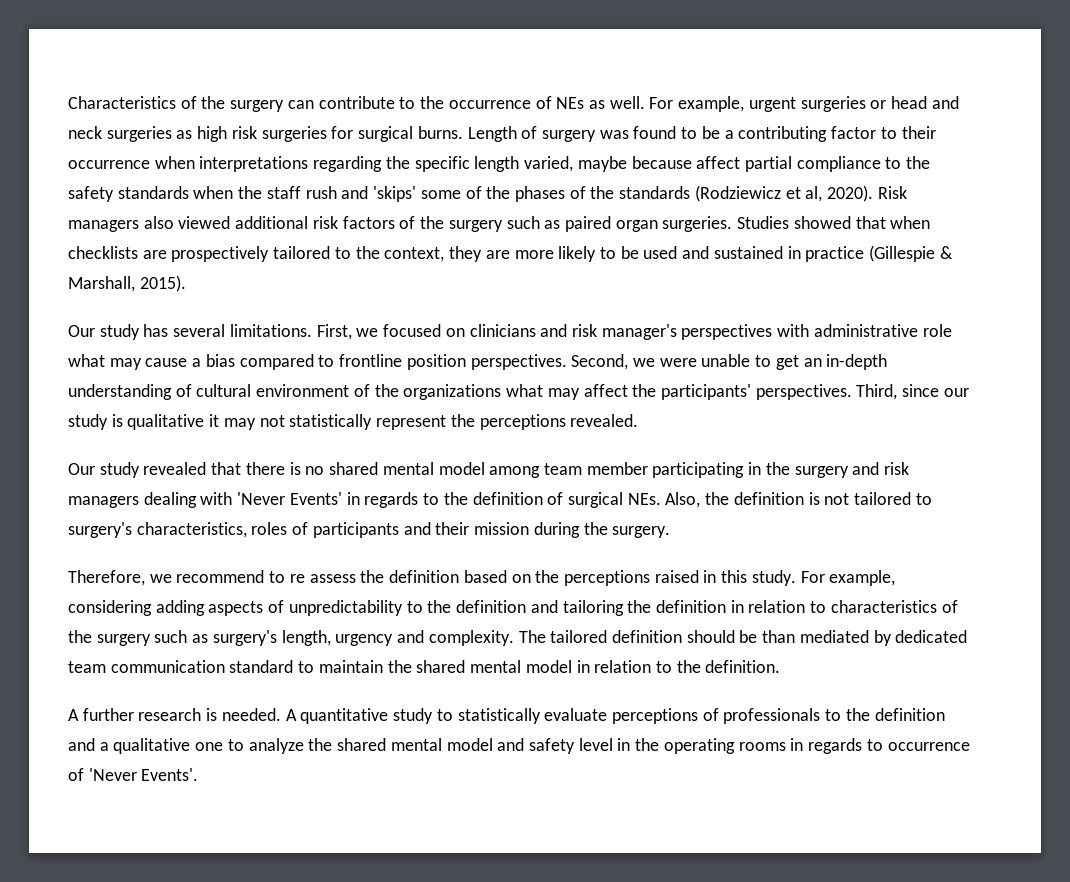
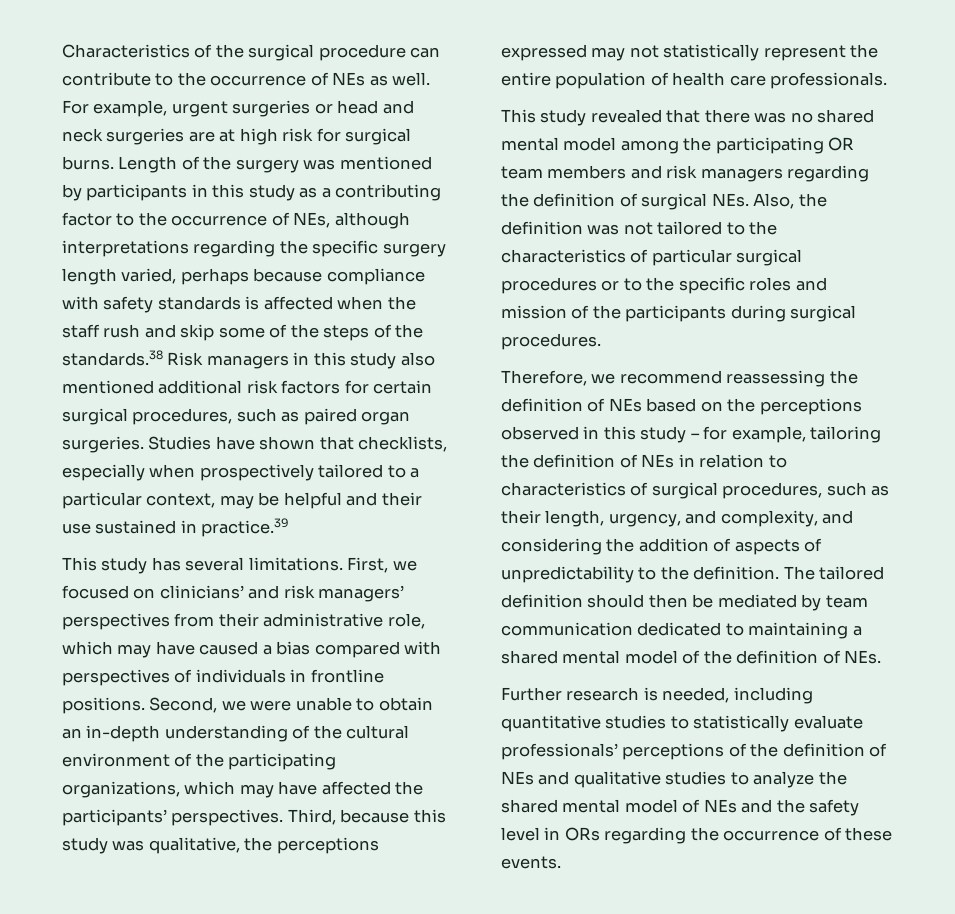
- Characteristics of the surgery can contribute to the occurrence of NEs as well.
+ Characteristics of the surgical procedure can contribute to the occurrence of NEs as well.
- For example, urgent surgeries or head and neck surgeries as high risk surgeries for surgical burns.
+ For example, urgent surgeries or head and neck surgeries are at high risk for surgical burns.
- Length of surgery was found to be a contributing factor to their occurrence when interpretations regarding the specific length varied, maybe because affect partial compliance to the safety standards when the staff rush and 'skips' some of the phases of the standards (Rodziewicz et al, 2020). Risk managers also viewed additional risk factors of the surgery such as paired organ surgeries.
+ Length of the surgery was mentioned by participants in this study as a contributing factor to the occurrence of NEs, although interpretations regarding the specific surgery length varied, perhaps because compliance with safety standards is affected when the staff rush and skip some of the steps of the standards.38 Risk managers in this study also mentioned additional risk factors for certain surgical procedures, such as paired organ surgeries.
- Studies showed that when checklists are prospectively tailored to the context, they are more likely to be used and sustained in practice (Gillespie & Marshall, 2015).
- Our study has several limitations.
+ Studies have shown that checklists, especially when prospectively tailored to a particular context, may be helpful and their use sustained in practice.39
+ This study has several limitations.
- First, we focused on clinicians and risk manager's perspectives with administrative role what may cause a bias compared to frontline position perspectives.
+ First, we focused on clinicians’ and risk managers’ perspectives from their administrative role, which may have caused a bias compared with perspectives of individuals in frontline positions.
- Second, we were unable to get an in-depth understanding of cultural environment of the organizations what may affect the participants' perspectives. Third, since our study is qualitative it may not statistically represent the perceptions revealed.
- Our study revealed that there is no shared mental model among team member participating in the surgery and risk managers dealing with 'Never Events' in regards to the definition of surgical NEs. Also, the definition is not tailored to surgery's characteristics, roles of participants and their mission during the surgery.
- Therefore, we recommend to re assess the definition based on the perceptions raised in this study. For example, considering adding aspects of unpredictability to the definition and tailoring the definition in relation to characteristics of the surgery such as surgery's length, urgency and complexity.
+ Second, we were unable to obtain an in-depth understanding of the cultural environment of the participating organizations, which may have affected the participants’ perspectives. Third, because this study was qualitative, the perceptions expressed may not statistically represent the entire population of health care professionals.
+ This study revealed that there was no shared mental model among the participating OR team members and risk managers regarding the definition of surgical NEs. Also, the definition was not tailored to the characteristics of particular surgical procedures or to the specific roles and mission of the participants during surgical procedures.
+ Therefore, we recommend reassessing the definition of NEs based on the perceptions observed in this study – for example, tailoring the definition of NEs in relation to characteristics of surgical procedures, such as their length, urgency, and complexity, and considering the addition of aspects of unpredictability to the definition.
- The tailored definition should be than mediated by dedicated team communication standard to maintain the shared mental model in relation to the definition.
- A further research is needed. A quantitative study to statistically evaluate perceptions of professionals to the definition and a qualitative one to analyze the shared mental model and safety level in the operating rooms in regards to occurrence of 'Never Events'.
+ The tailored definition should then be mediated by team communication dedicated to maintaining a shared mental model of the definition of NEs.
+ Further research is needed, including quantitative studies to statistically evaluate professionals’ perceptions of the definition of NEs and qualitative studies to analyze the shared mental model of NEs and the safety level in ORs regarding the occurrence of these events.

